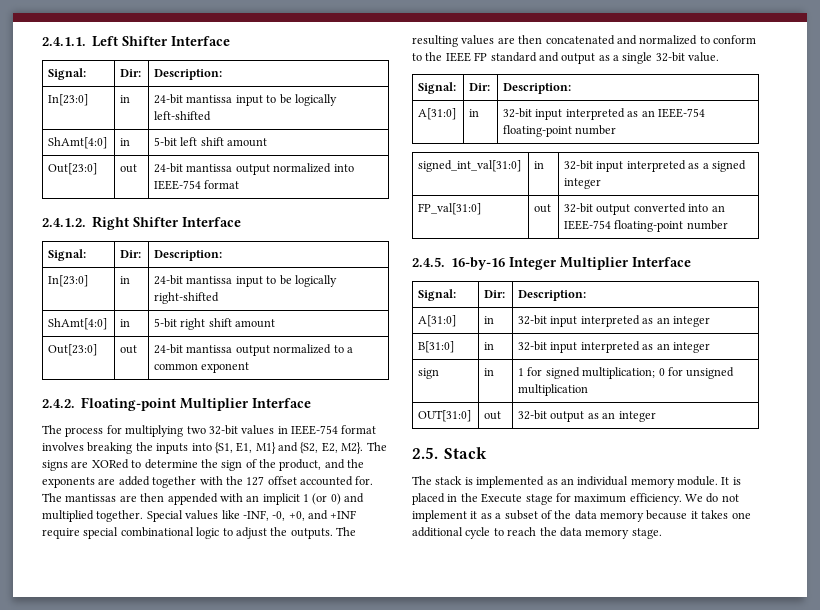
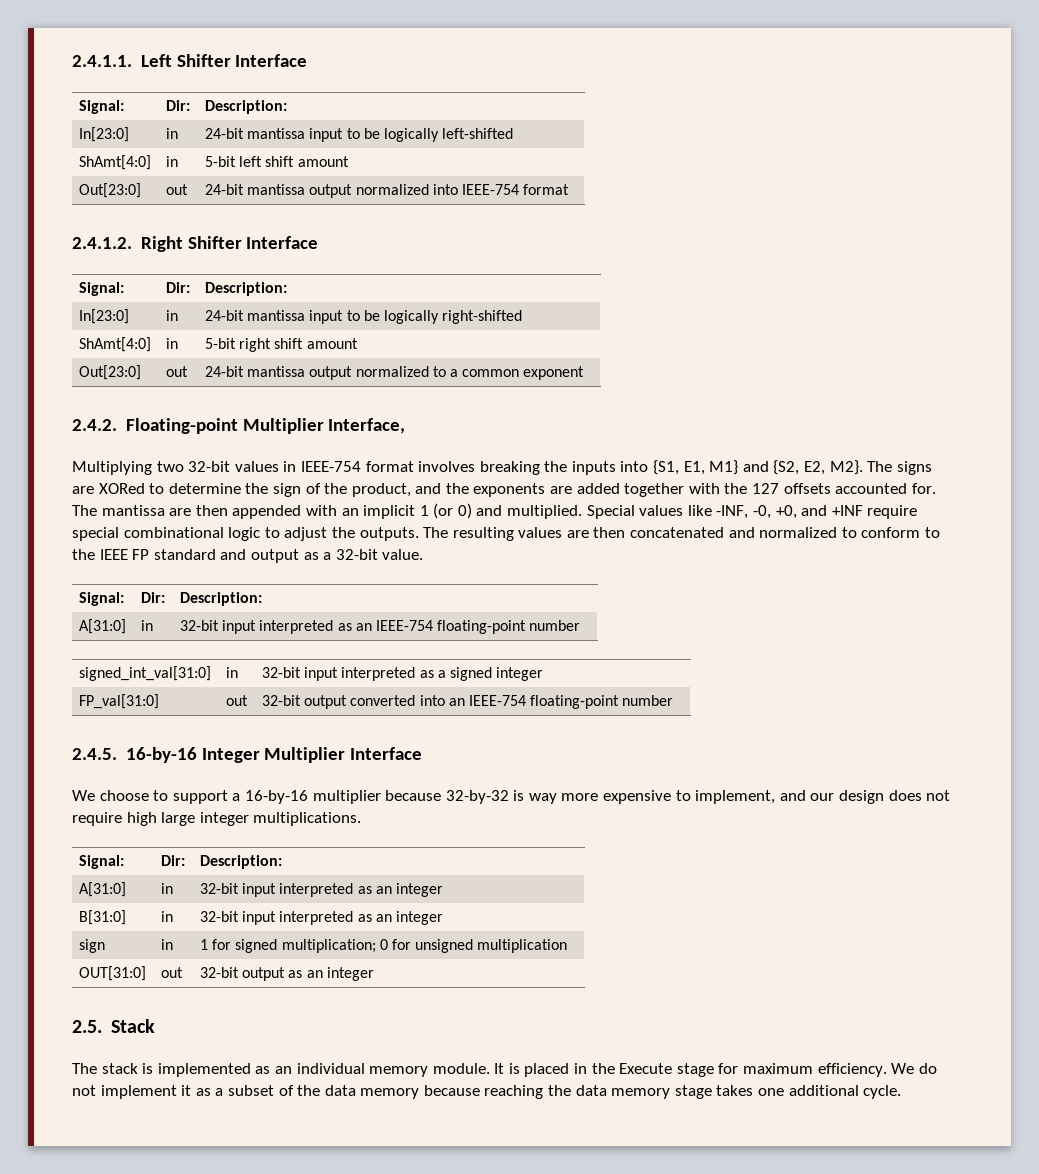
- 2.4.2. Floating-point Multiplier Interface
- The process for multiplying two 32-bit values in IEEE-754 format involves breaking the inputs into {S1, E1, M1} and {S2, E2, M2}. The signs are XORed to determine the sign of the product, and the exponents are added together with the 127 offset accounted for.
+ 2.4.2. Floating-point Multiplier Interface,
+ Multiplying two 32-bit values in IEEE-754 format involves breaking the inputs into {S1, E1, M1} and {S2, E2, M2}. The signs are XORed to determine the sign of the product, and the exponents are added together with the 127 offsets accounted for.
- The mantissas are then appended with an implicit 1 (or 0) and multiplied together.
+ The mantissa are then appended with an implicit 1 (or 0) and multiplied.
- The resulting values are then concatenated and normalized to conform to the IEEE FP standard and output as a single 32-bit value.
+ The resulting values are then concatenated and normalized to conform to the IEEE FP standard and output as a 32-bit value.
+ We choose to support a 16-by-16 multiplier because 32-by-32 is way more expensive to implement, and our design does not require high large integer multiplications.
- We do not implement it as a subset of the data memory because it takes one additional cycle to reach the data memory stage.
+ We do not implement it as a subset of the data memory because reaching the data memory stage takes one additional cycle.

